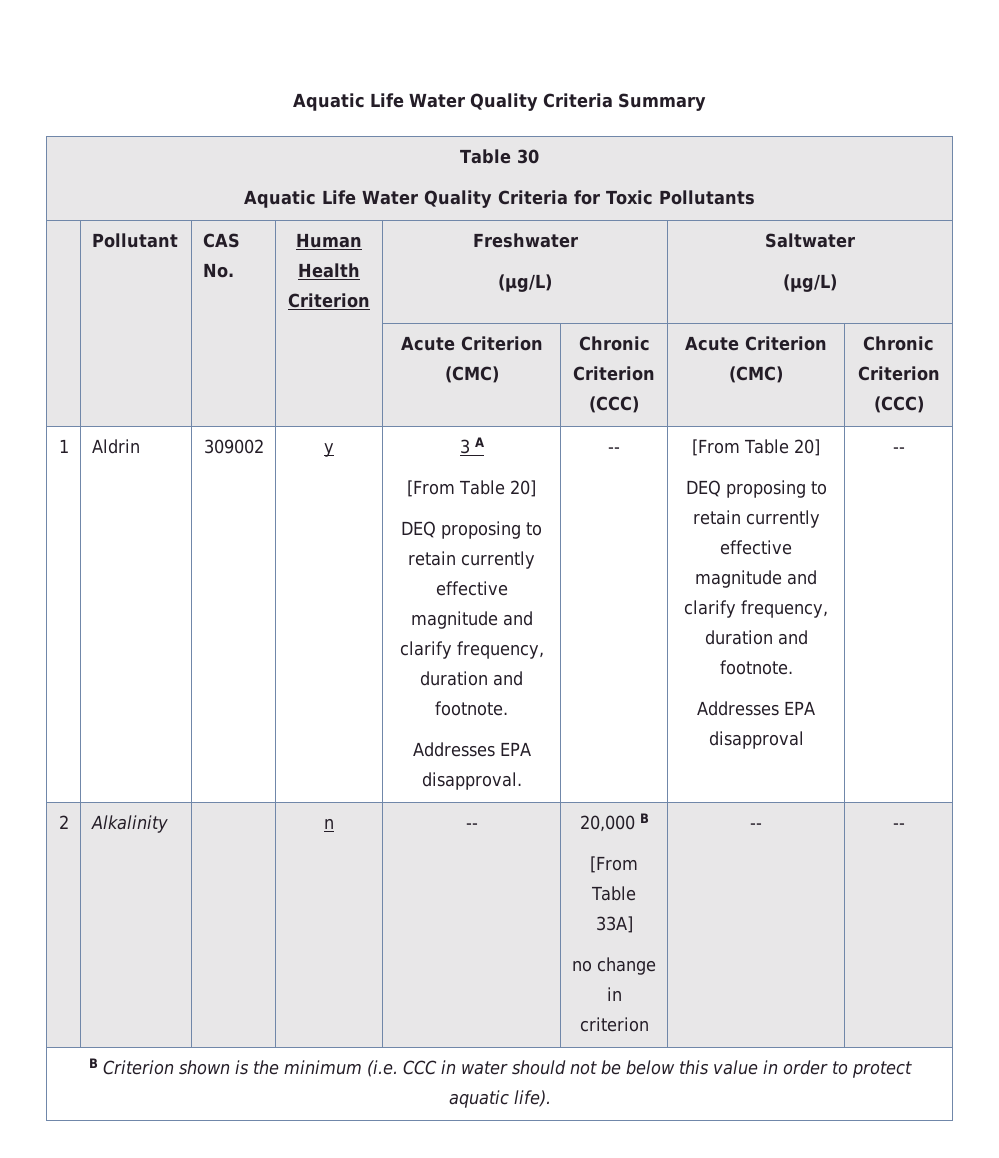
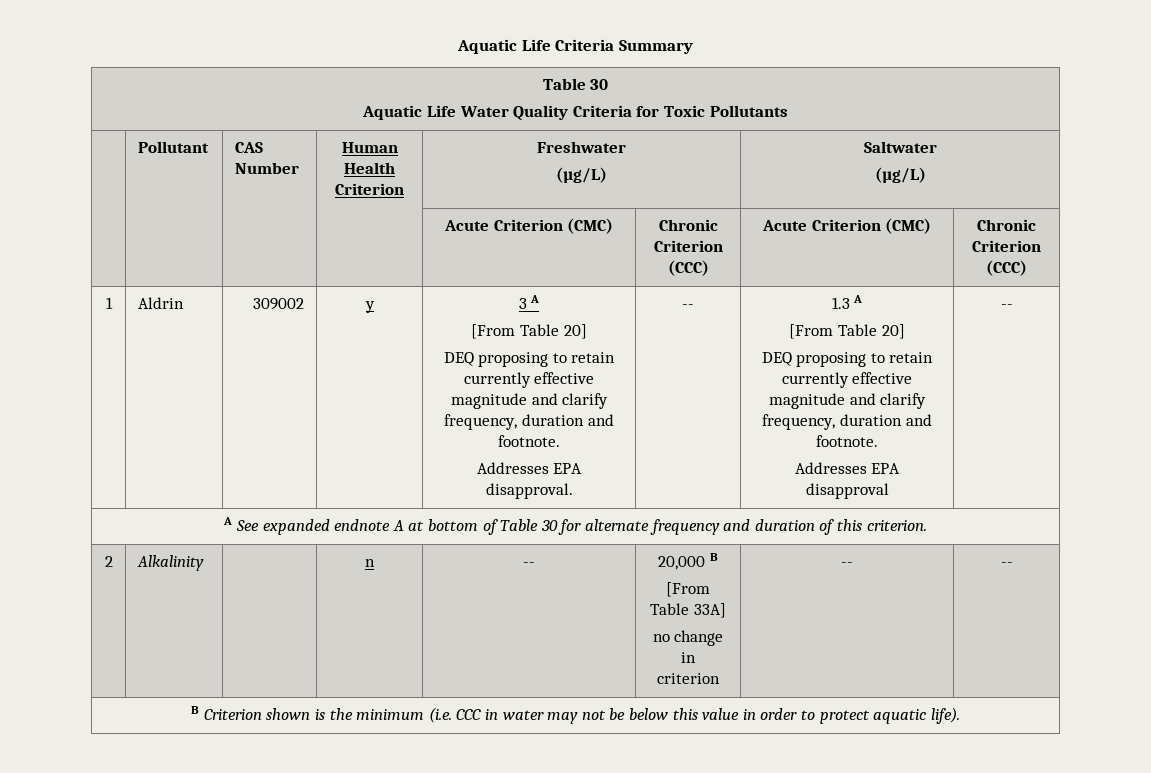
- Aquatic Life Water Quality Criteria Summary
+ Aquatic Life Criteria Summary
- | Pollutant | CAS No. | Human Health Criterion | Freshwater
+ | Pollutant | CAS Number | Human Health Criterion | Freshwater
+ 1.3 A
+ A See expanded endnote A at bottom of Table 30 for alternate frequency and duration of this criterion.
- B Criterion shown is the minimum (i.e. CCC in water should not be below this value in order to protect aquatic life).
+ B Criterion shown is the minimum (i.e. CCC in water may not be below this value in order to protect aquatic life).

